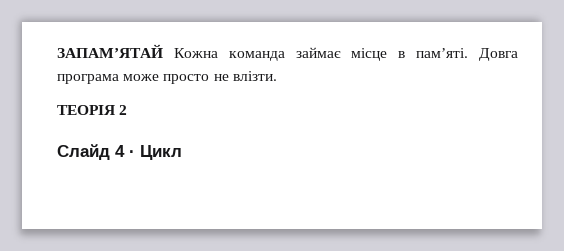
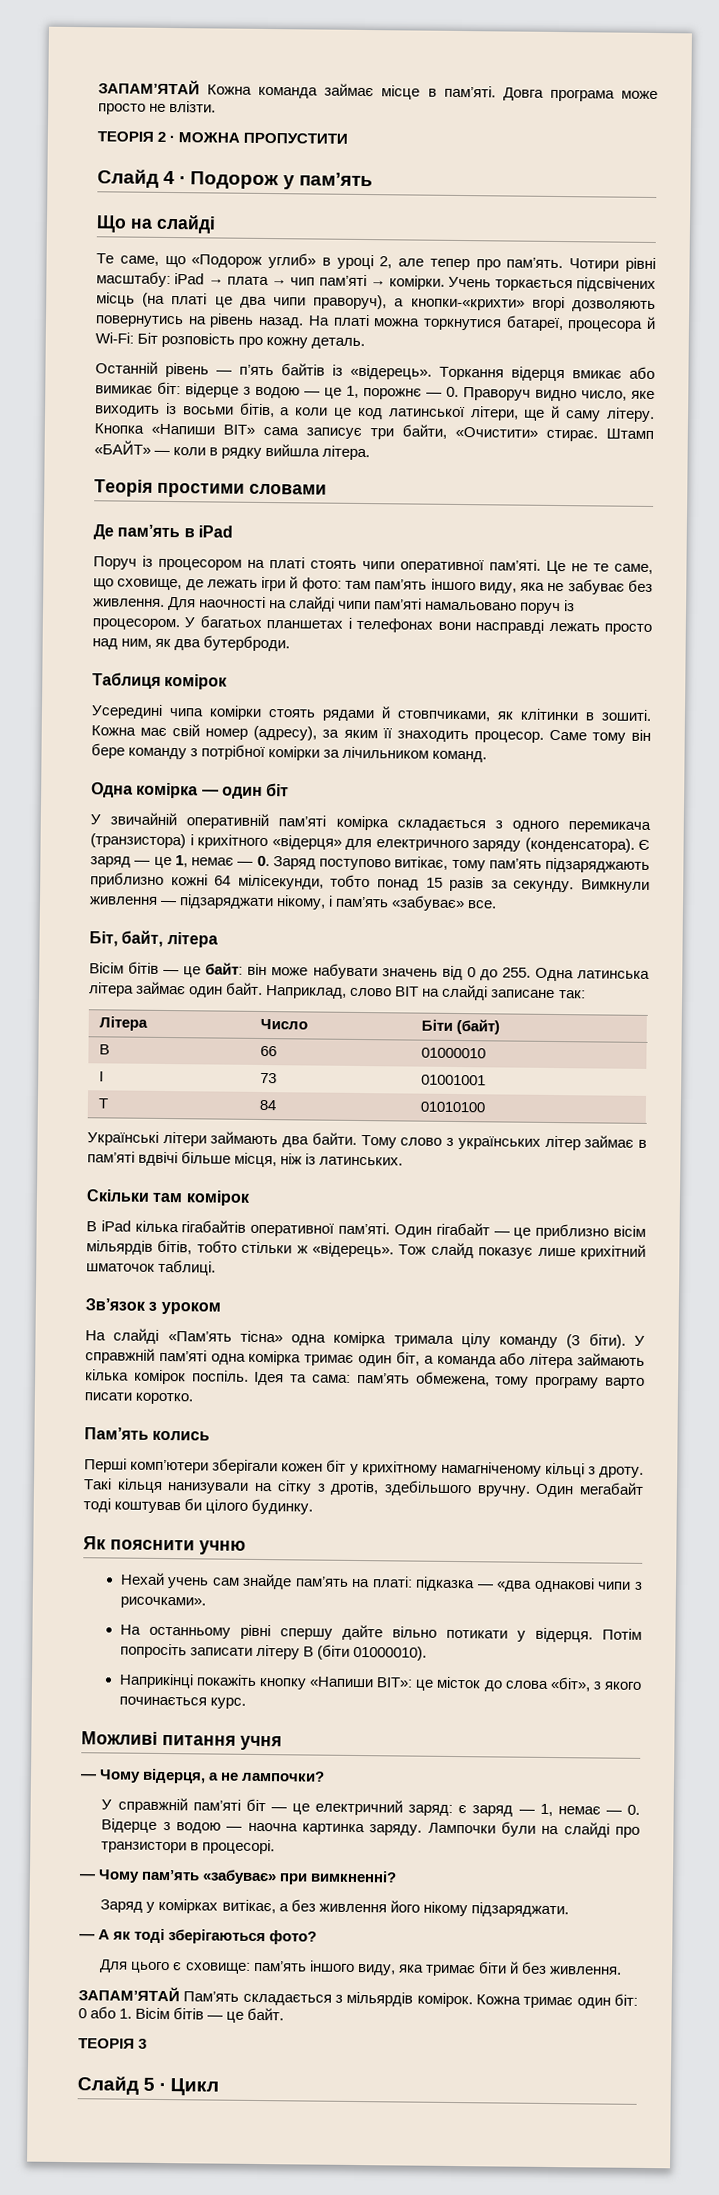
- ТЕОРІЯ 2
+ ТЕОРІЯ 2 · МОЖНА ПРОПУСТИТИ
- Слайд 4 · Цикл
+ Слайд 4 · Подорож у пам’ять
+ Що на слайді
+ Те саме, що «Подорож углиб» в уроці 2, але тепер про пам’ять. Чотири рівні масштабу: iPad → плата → чип пам’яті → комірки. Учень торкається підсвічених місць (на платі це два чипи праворуч), а кнопки-«крихти» вгорі дозволяють повернутись на рівень назад. На платі можна торкнутися батареї, процесора й Wi-Fi: Біт розповість про кожну деталь.
+ Останній рівень — п’ять байтів із «відерець». Торкання відерця вмикає або вимикає біт: відерце з водою — це 1, порожнє — 0. Праворуч видно число, яке виходить із восьми бітів, а коли це код латинської літери, ще й саму літеру. Кнопка «Напиши BIT» сама записує три байти, «Очистити» стирає. Штамп «БАЙТ» — коли в рядку вийшла літера.
+ Теорія простими словами
+ Де пам’ять в iPad
+ Поруч із процесором на платі стоять чипи оперативної пам’яті. Це не те саме, що сховище, де лежать ігри й фото: там пам’ять іншого виду, яка не забуває без живлення. Для наочності на слайді чипи пам’яті намальовано поруч із процесором. У багатьох планшетах і телефонах вони насправді лежать просто над ним, як два бутерброди.
+ Таблиця комірок
+ Усередині чипа комірки стоять рядами й стовпчиками, як клітинки в зошиті. Кожна має свій номер (адресу), за яким її знаходить процесор. Саме тому він бере команду з потрібної комірки за лічильником команд.
+ Одна комірка — один біт
+ У звичайній оперативній пам’яті комірка складається з одного перемикача (транзистора) і крихітного «відерця» для електричного заряду (конденсатора). Є заряд — це 1, немає — 0. Заряд поступово витікає, тому пам’ять підзаряджають приблизно кожні 64 мілісекунди, тобто понад 15 разів за секунду. Вимкнули живлення — підзаряджати нікому, і пам’ять «забуває» все.
+ Біт, байт, літера
+ Вісім бітів — це байт: він може набувати значень від 0 до 255. Одна латинська літера займає один байт. Наприклад, слово BIT на слайді записане так:
+ Літера | Число | Біти (байт)
+ B | 66 | 01000010
+ I | 73 | 01001001
+ T | 84 | 01010100
+ Українські літери займають два байти. Тому слово з українських літер займає в пам’яті вдвічі більше місця, ніж із латинських.
+ Скільки там комірок
+ В iPad кілька гігабайтів оперативної пам’яті. Один гігабайт — це приблизно вісім мільярдів бітів, тобто стільки ж «відерець». Тож слайд показує лише крихітний шматочок таблиці.
+ Зв’язок з уроком
+ На слайді «Пам’ять тісна» одна комірка тримала цілу команду (3 біти). У справжній пам’яті одна комірка тримає один біт, а команда або літера займають кілька комірок поспіль. Ідея та сама: пам’ять обмежена, тому програму варто писати коротко.
+ Пам’ять колись
+ Перші комп’ютери зберігали кожен біт у крихітному намагніченому кільці з дроту. Такі кільця нанизували на сітку з дротів, здебільшого вручну. Один мегабайт тоді коштував би цілого будинку.
+ Як пояснити учню
+ Нехай учень сам знайде пам’ять на платі: підказка — «два однакові чипи з рисочками».
+ На останньому рівні спершу дайте вільно потикати у відерця. Потім попросіть записати літеру B (біти 01000010).
+ Наприкінці покажіть кнопку «Напиши BIT»: це місток до слова «біт», з якого починається курс.
+ Можливі питання учня
+ — Чому відерця, а не лампочки?
+ У справжній пам’яті біт — це електричний заряд: є заряд — 1, немає — 0. Відерце з водою — наочна картинка заряду. Лампочки були на слайді про транзистори в процесорі.
+ — Чому пам’ять «забуває» при вимкненні?
+ Заряд у комірках витікає, а без живлення його нікому підзаряджати.
+ — А як тоді зберігаються фото?
+ Для цього є сховище: пам’ять іншого виду, яка тримає біти й без живлення.
+ ЗАПАМ’ЯТАЙ Пам’ять складається з мільярдів комірок. Кожна тримає один біт: 0 або 1. Вісім бітів — це байт.
+ ТЕОРІЯ 3
+ Слайд 5 · Цикл

